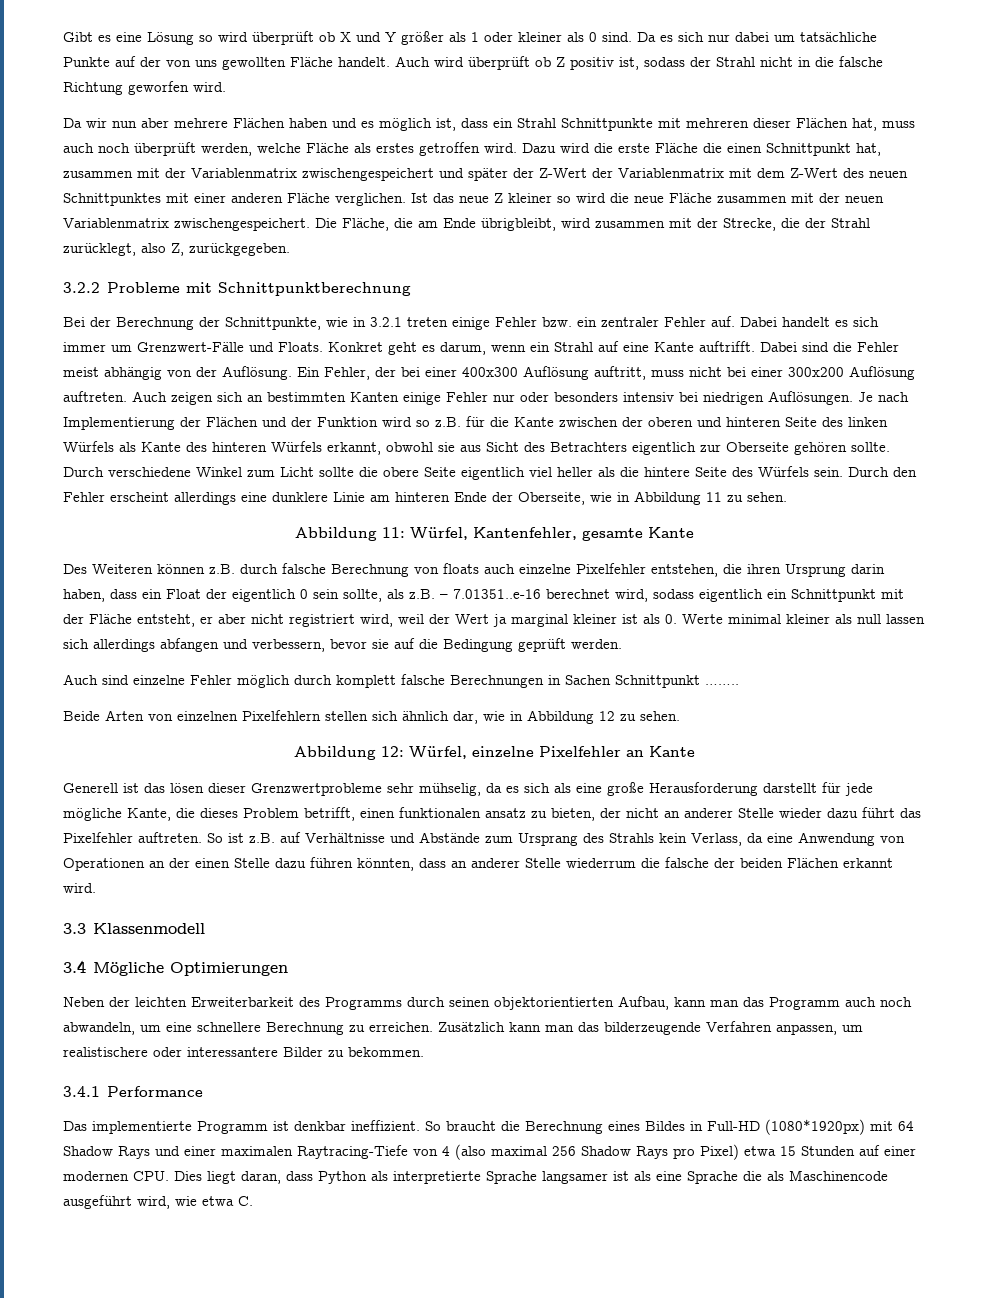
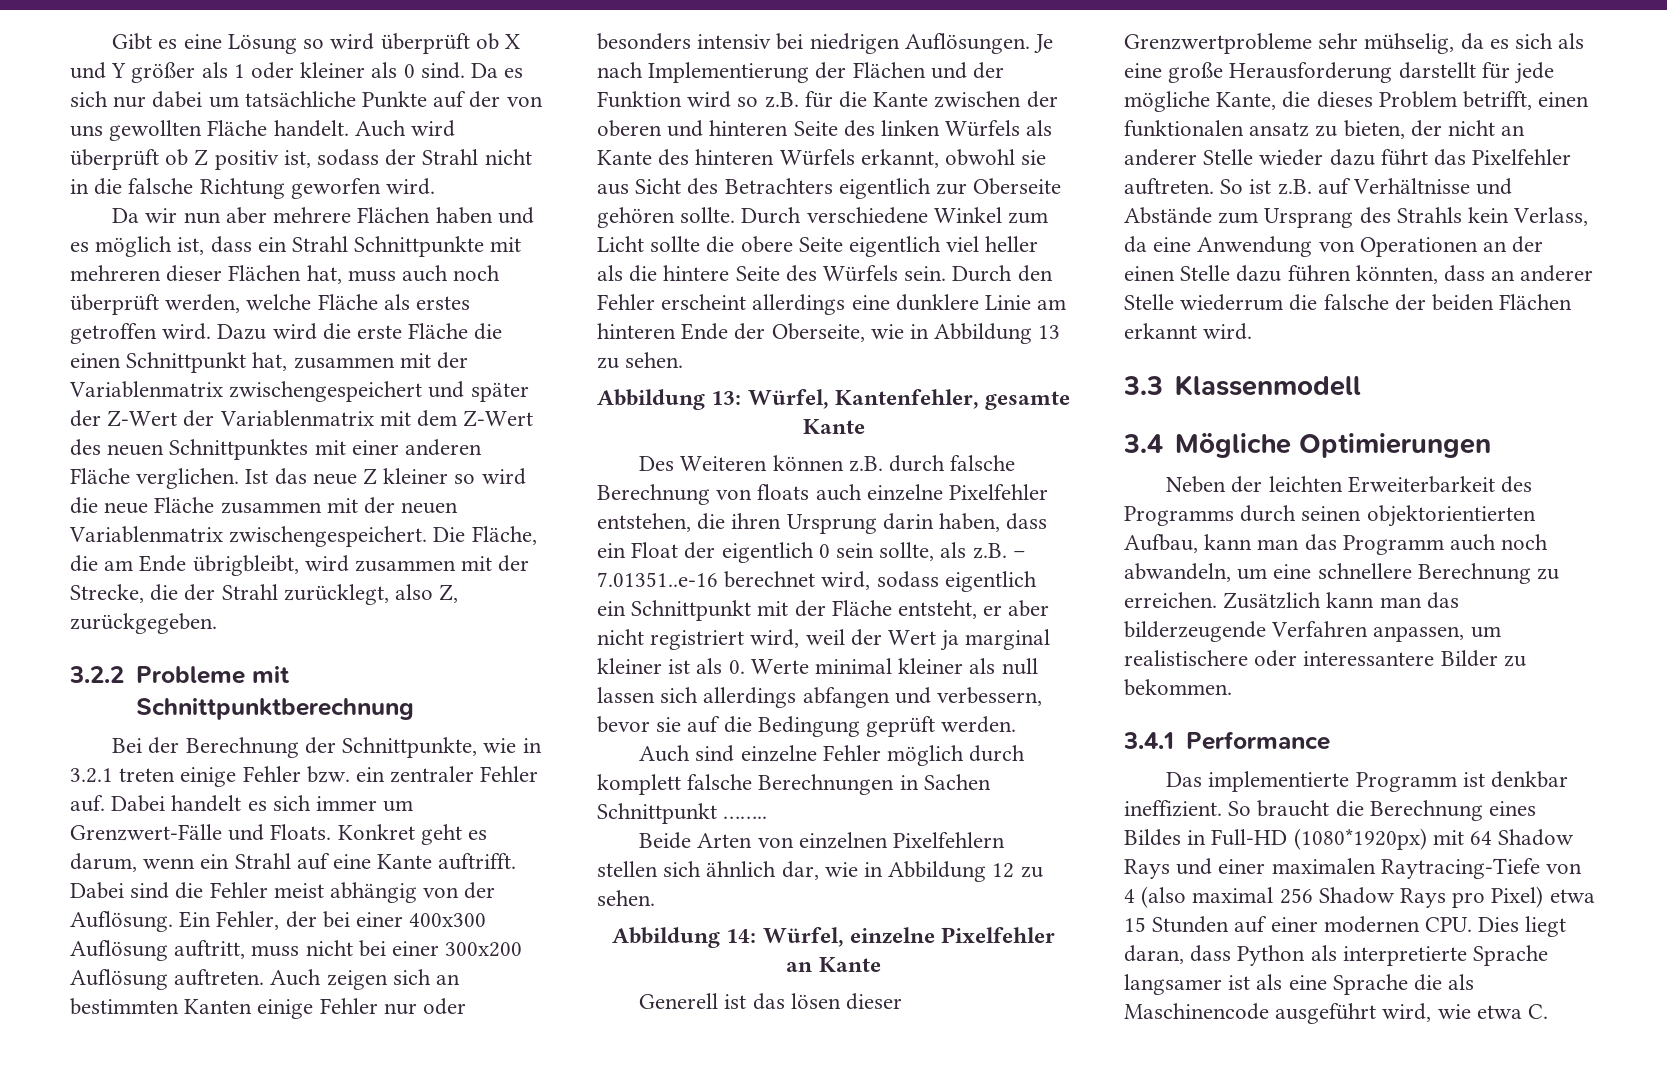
- Durch den Fehler erscheint allerdings eine dunklere Linie am hinteren Ende der Oberseite, wie in Abbildung 11 zu sehen.
- Abbildung 11: Würfel, Kantenfehler, gesamte Kante
+ Durch den Fehler erscheint allerdings eine dunklere Linie am hinteren Ende der Oberseite, wie in Abbildung 13 zu sehen.
+ Abbildung 13: Würfel, Kantenfehler, gesamte Kante
- Abbildung 12: Würfel, einzelne Pixelfehler an Kante
+ Abbildung 14: Würfel, einzelne Pixelfehler an Kante

